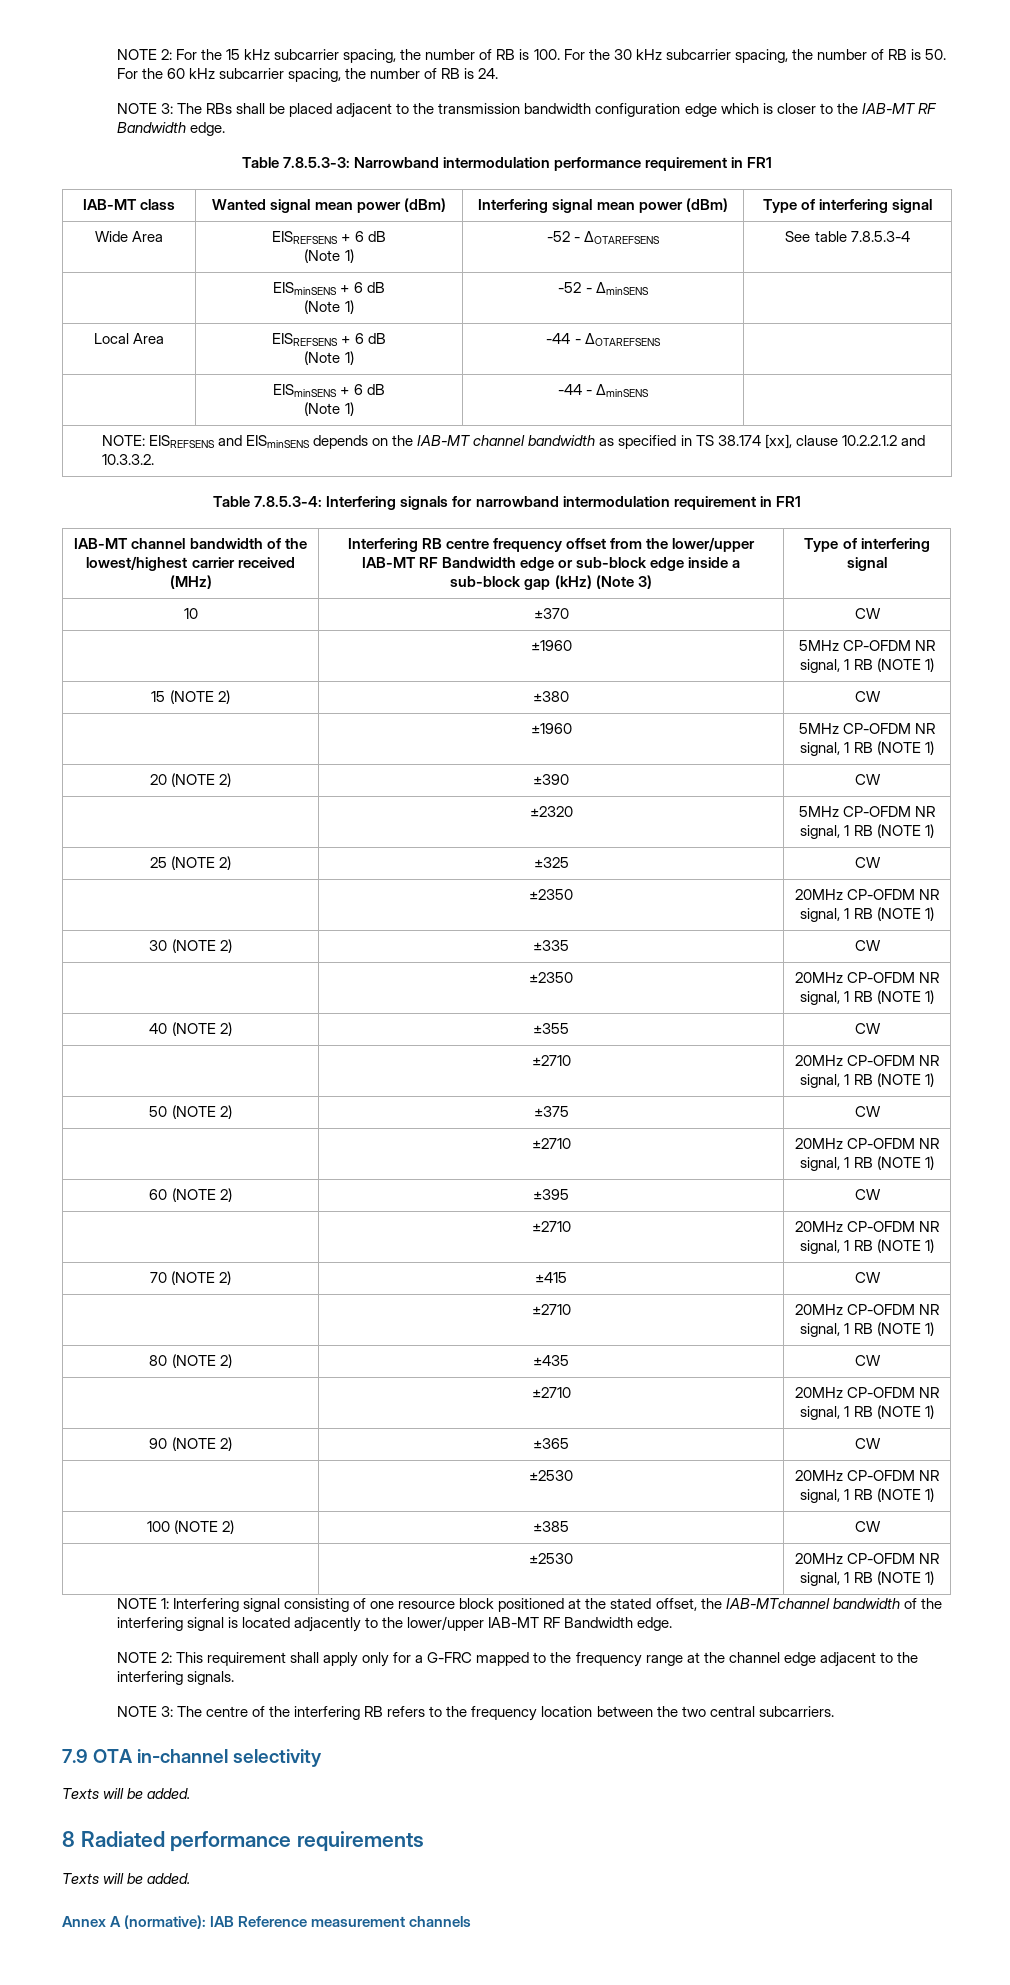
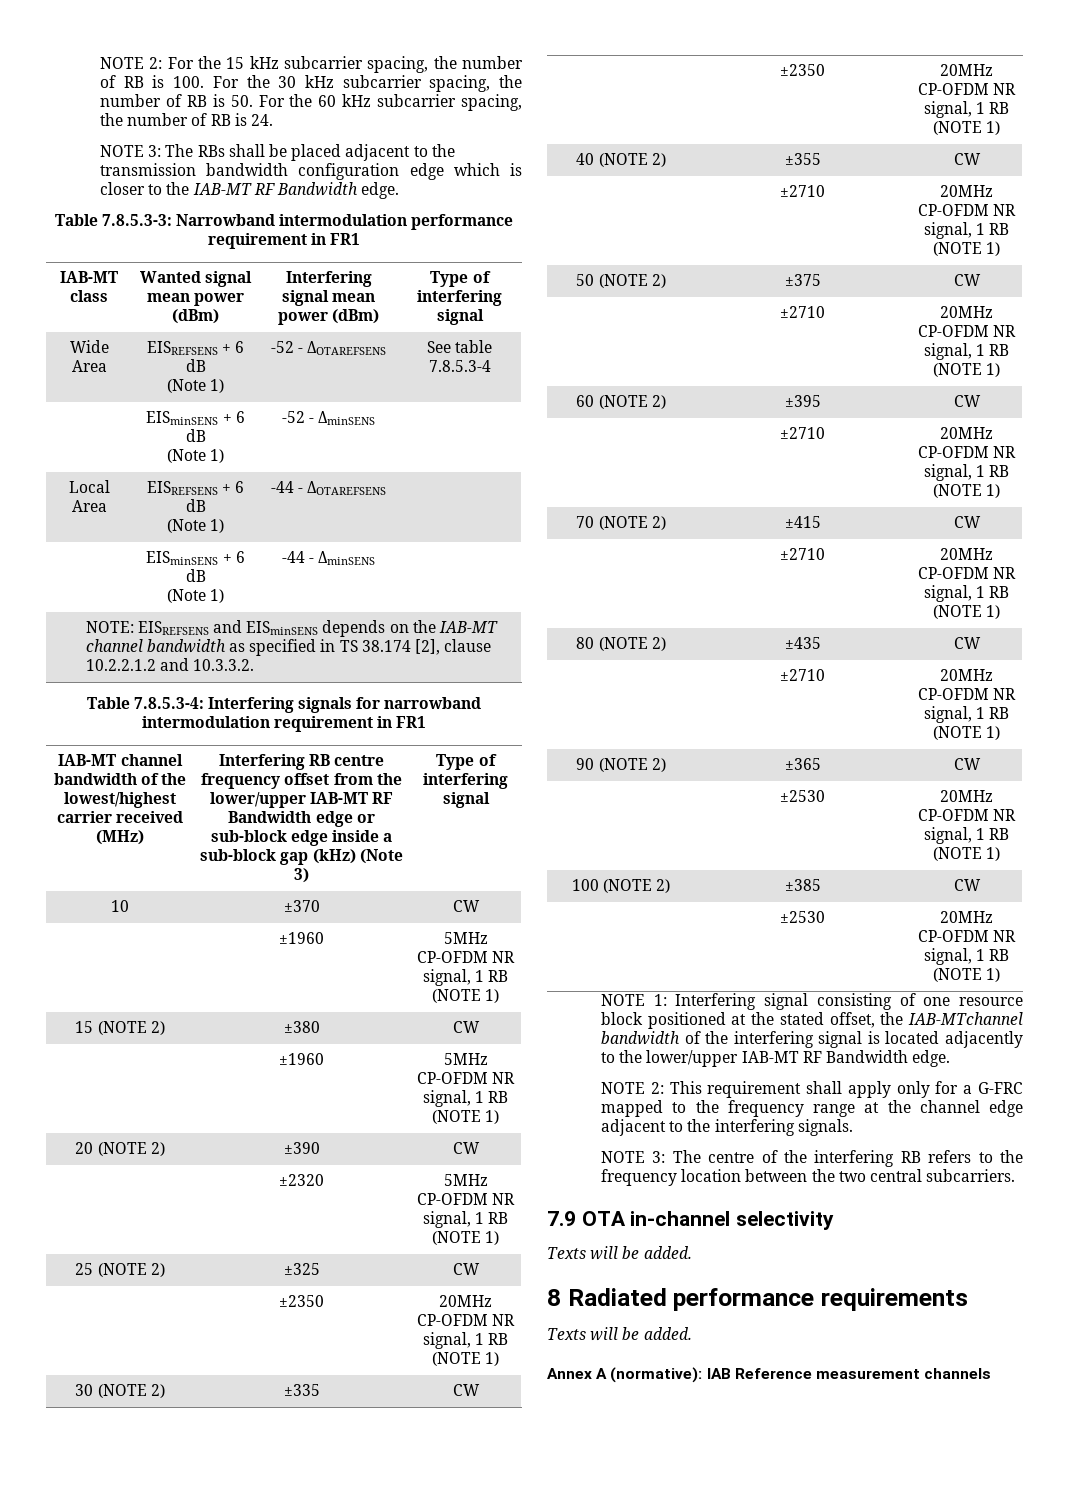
- NOTE: EISREFSENS and EISminSENS depends on the IAB-MT channel bandwidth as specified in TS 38.174 [xx], clause 10.2.2.1.2 and 10.3.3.2.
+ NOTE: EISREFSENS and EISminSENS depends on the IAB-MT channel bandwidth as specified in TS 38.174 [2], clause 10.2.2.1.2 and 10.3.3.2.

